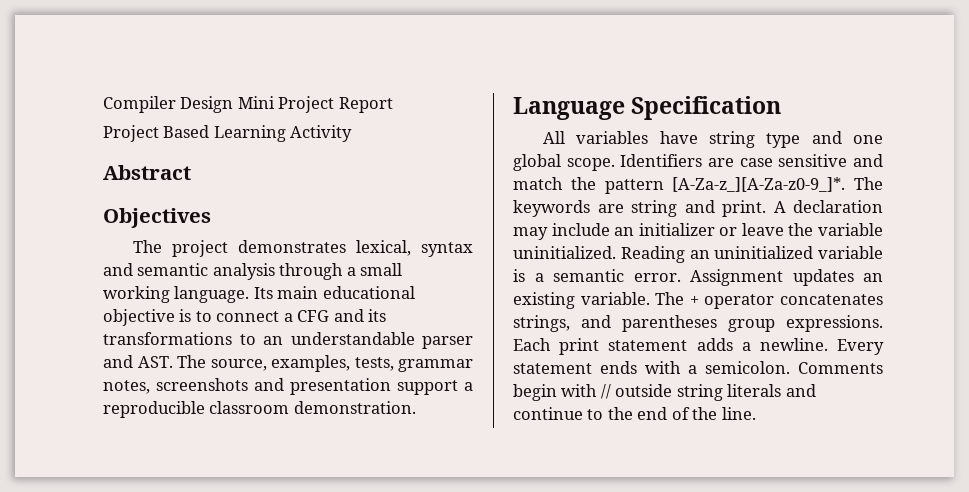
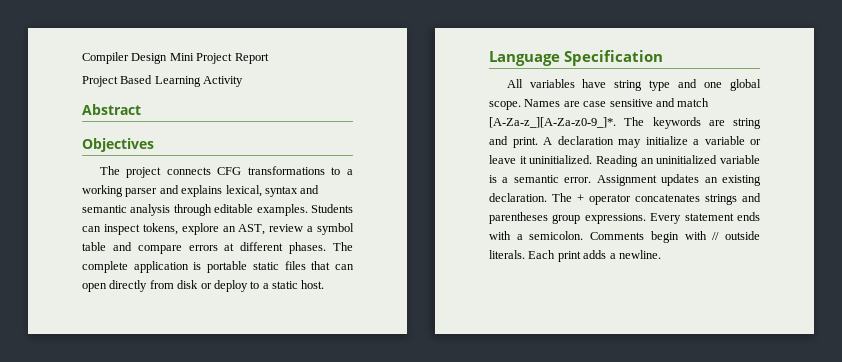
- The project demonstrates lexical, syntax and semantic analysis through a small working language. Its main educational objective is to connect a CFG and its transformations to an understandable parser and AST. The source, examples, tests, grammar notes, screenshots and presentation support a reproducible classroom demonstration.
+ The project connects CFG transformations to a working parser and explains lexical, syntax and semantic analysis through editable examples. Students can inspect tokens, explore an AST, review a symbol table and compare errors at different phases. The complete application is portable static files that can open directly from disk or deploy to a static host.
- Identifiers are case sensitive and match the pattern [A-Za-z_][A-Za-z0-9_]*.
+ Names are case sensitive and match [A-Za-z_][A-Za-z0-9_]*.
- A declaration may include an initializer or leave the variable uninitialized.
+ A declaration may initialize a variable or leave it uninitialized.
- Assignment updates an existing variable.
+ Assignment updates an existing declaration.
- The + operator concatenates strings, and parentheses group expressions.
+ The + operator concatenates strings and parentheses group expressions.
- Each print statement adds a newline.
- Comments begin with // outside string literals and continue to the end of the line.
+ Comments begin with // outside literals. Each print adds a newline.

